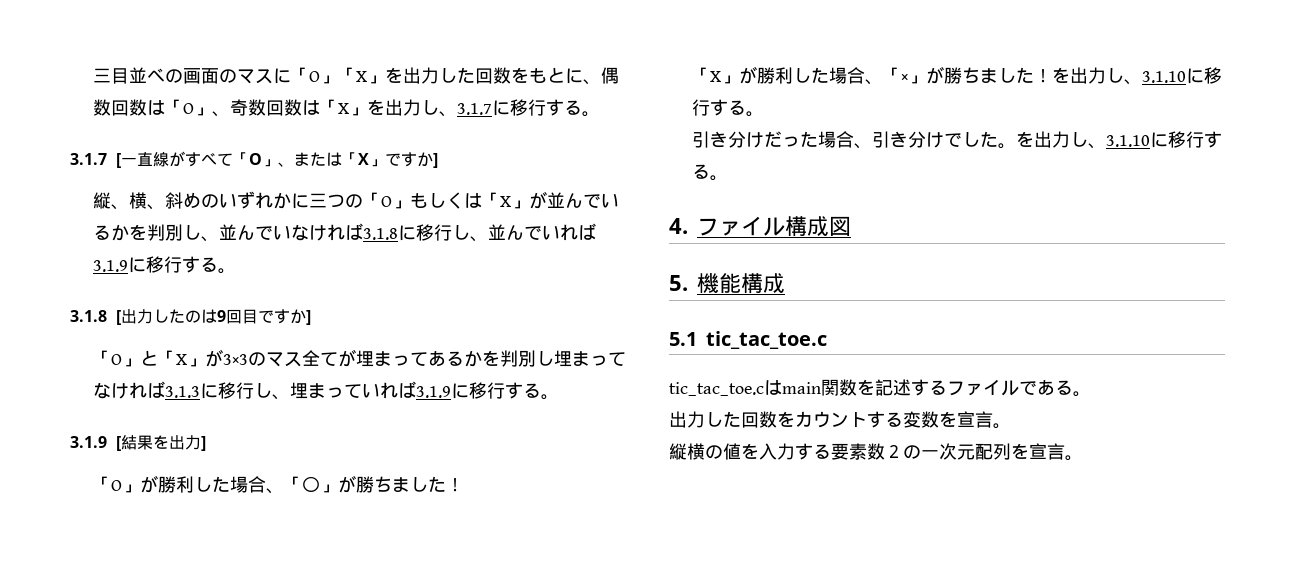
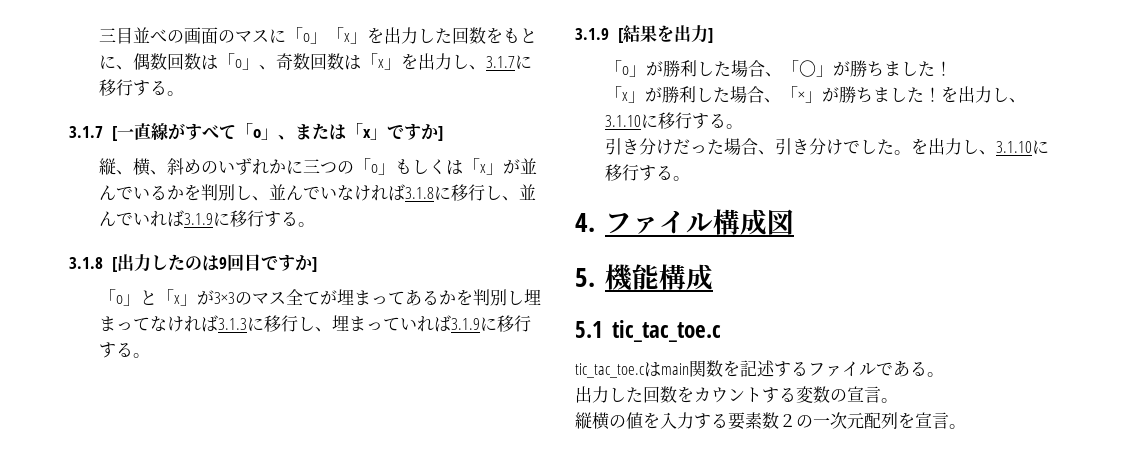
- 三目並べの画面のマスに「O」「X」を出力した回数をもとに、偶数回数は「O」、奇数回数は「X」を出力し、3.1.7に移行する。
+ 三目並べの画面のマスに「o」「x」を出力した回数をもとに、偶数回数は「o」、奇数回数は「x」を出力し、3.1.7に移行する。
- 3.1.7 [一直線がすべて「O」、または「X」ですか]
+ 3.1.7 [一直線がすべて「o」、または「x」ですか]
- 縦、横、斜めのいずれかに三つの「O」もしくは「X」が並んでいるかを判別し、並んでいなければ3.1.8に移行し、並んでいれば3.1.9に移行する。
+ 縦、横、斜めのいずれかに三つの「o」もしくは「x」が並んでいるかを判別し、並んでいなければ3.1.8に移行し、並んでいれば3.1.9に移行する。
- 「O」と「X」が3×3のマス全てが埋まってあるかを判別し埋まってなければ3.1.3に移行し、埋まっていれば3.1.9に移行する。
+ 「o」と「x」が3×3のマス全てが埋まってあるかを判別し埋まってなければ3.1.3に移行し、埋まっていれば3.1.9に移行する。
- 「O」が勝利した場合、「〇」が勝ちました！
+ 「o」が勝利した場合、「〇」が勝ちました！
- 「X」が勝利した場合、「×」が勝ちました！
+ 「x」が勝利した場合、「×」が勝ちました！
- 出力した回数をカウントする変数を宣言。
+ 出力した回数をカウントする変数の宣言。

